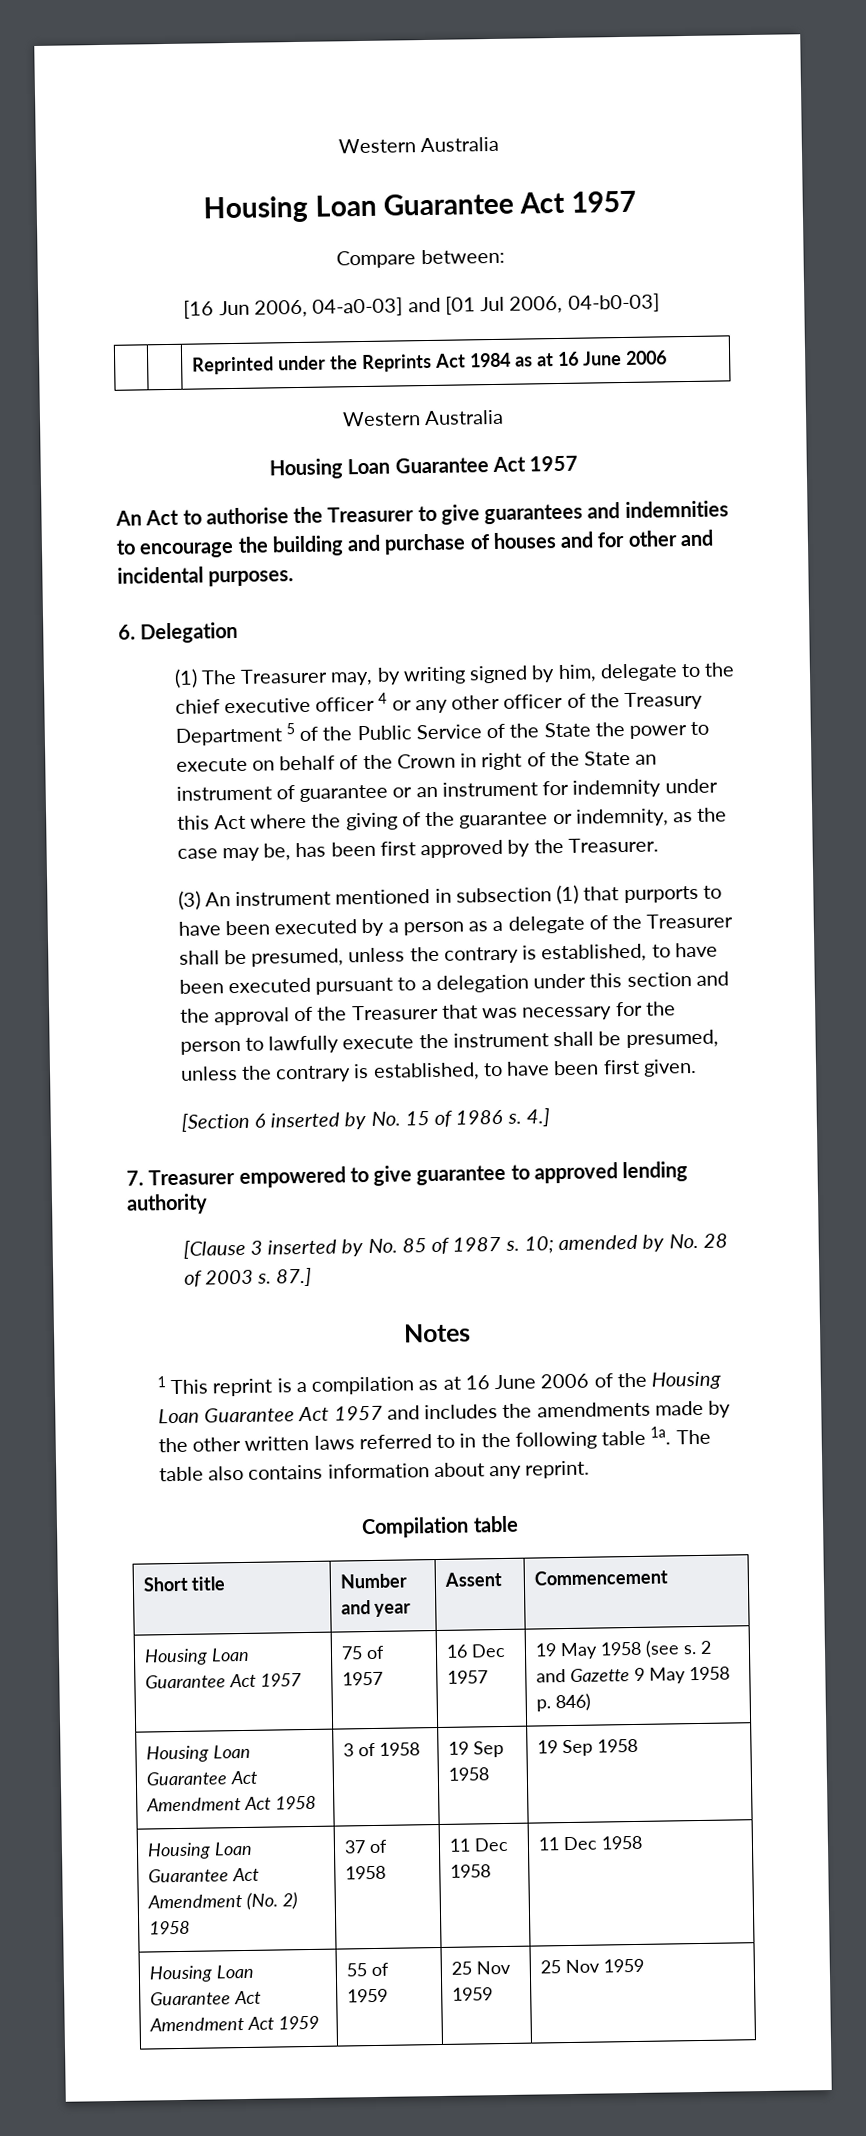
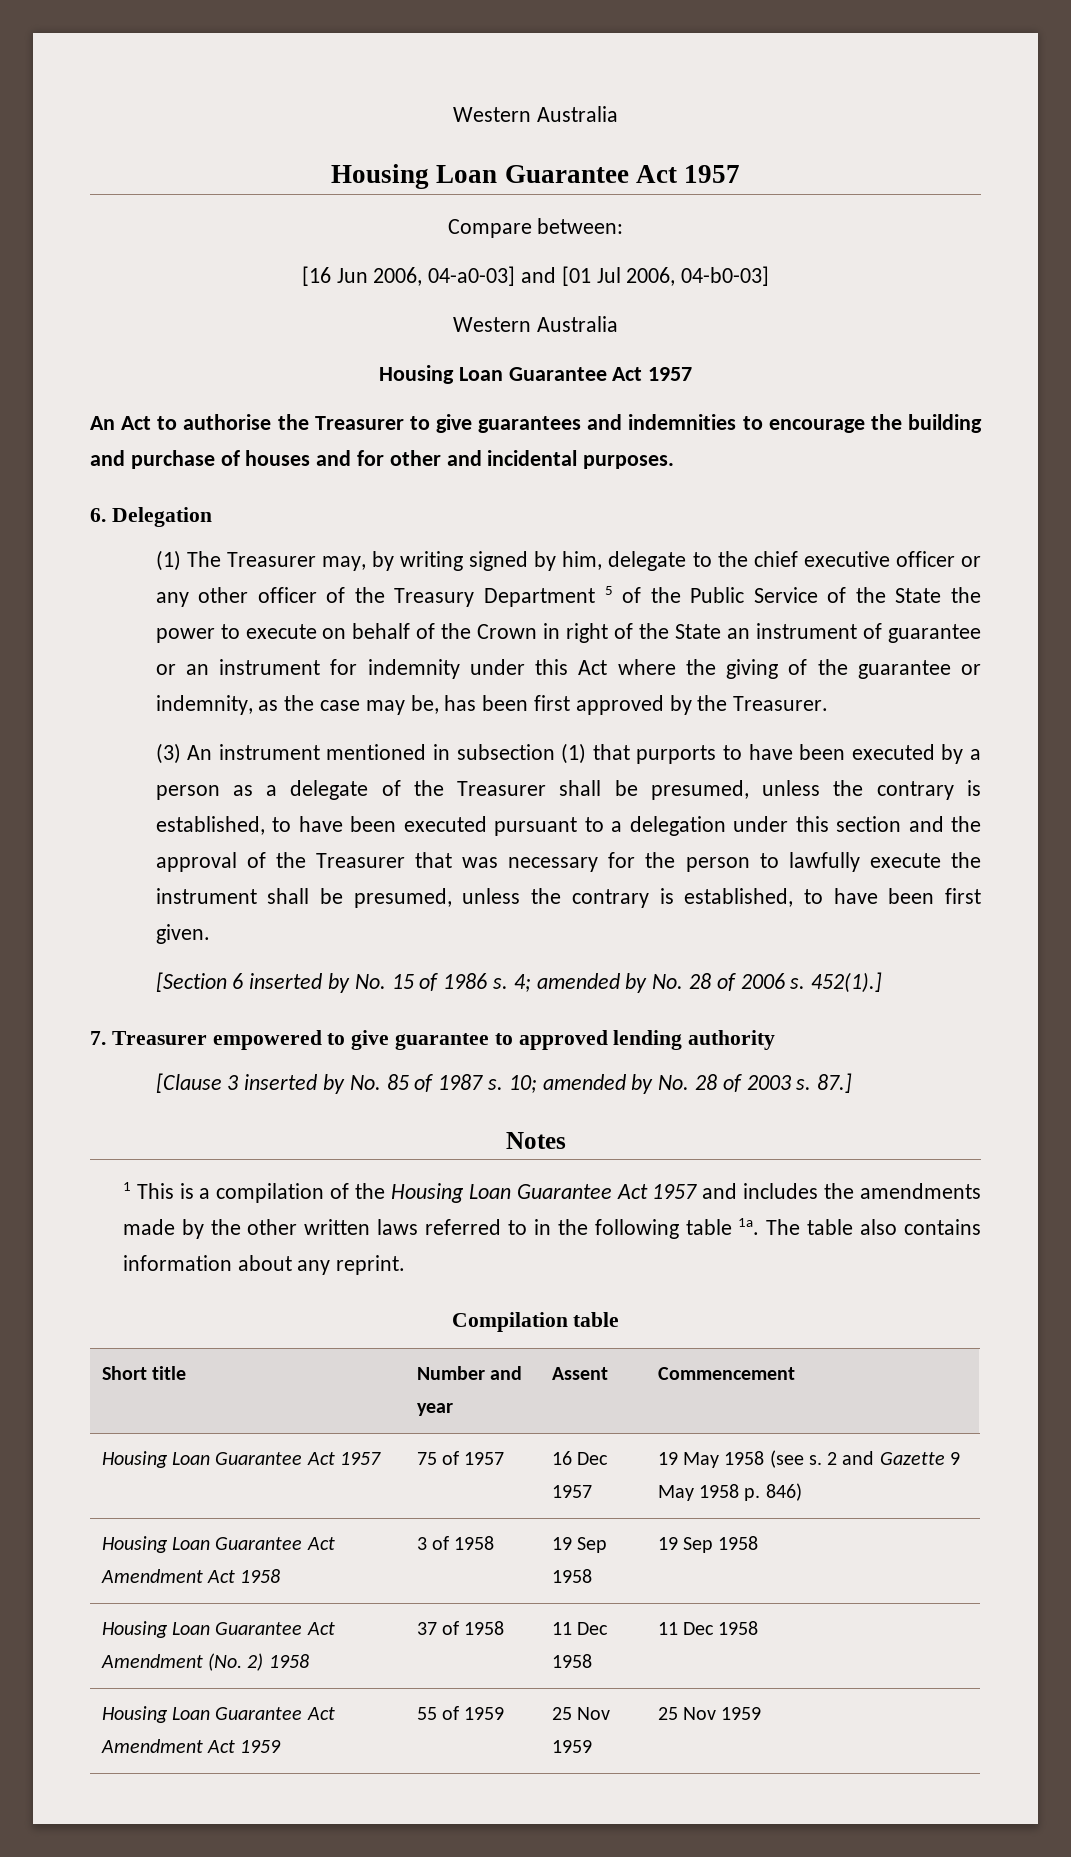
- | | Reprinted under the Reprints Act 1984 as at 16 June 2006
- (1) The Treasurer may, by writing signed by him, delegate to the chief executive officer 4 or any other officer of the Treasury Department 5 of the Public Service of the State the power to execute on behalf of the Crown in right of the State an instrument of guarantee or an instrument for indemnity under this Act where the giving of the guarantee or indemnity, as the case may be, has been first approved by the Treasurer.
+ (1) The Treasurer may, by writing signed by him, delegate to the chief executive officer or any other officer of the Treasury Department 5 of the Public Service of the State the power to execute on behalf of the Crown in right of the State an instrument of guarantee or an instrument for indemnity under this Act where the giving of the guarantee or indemnity, as the case may be, has been first approved by the Treasurer.
- 4.]
+ 4; amended by No. 28 of 2006 s. 452(1).]
- 1 This reprint is a compilation as at 16 June 2006 of the Housing Loan Guarantee Act 1957 and includes the amendments made by the other written laws referred to in the following table 1a.
+ 1 This is a compilation of the Housing Loan Guarantee Act 1957 and includes the amendments made by the other written laws referred to in the following table 1a.

